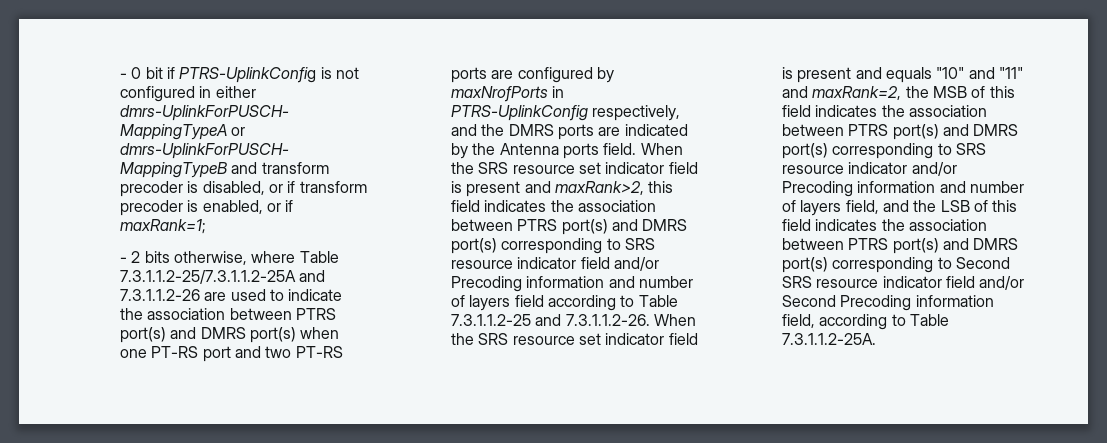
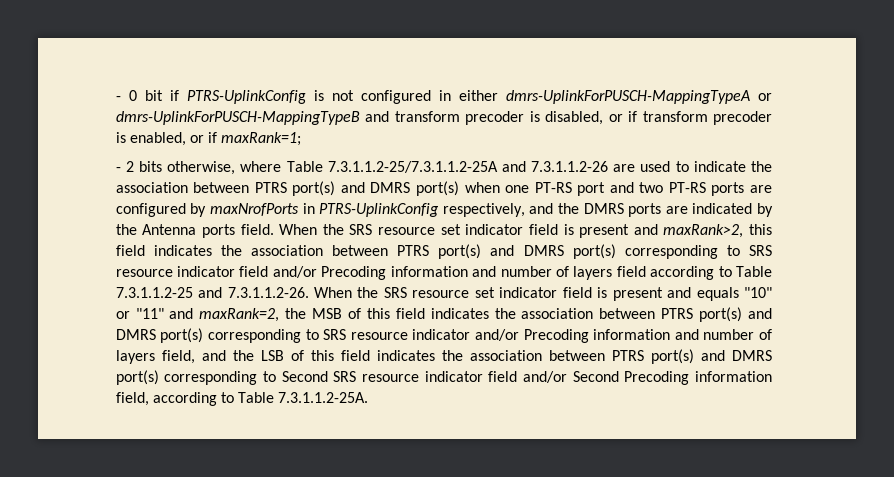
- When the SRS resource set indicator field is present and maxRank>2, this field indicates the association between PTRS port(s) and DMRS port(s) corresponding to SRS resource indicator field and/or Precoding information and number of layers field according to Table 7.3.1.1.2-25 and 7.3.1.1.2-26. When the SRS resource set indicator field is present and equals "10" and "11" and maxRank=2, the MSB of this field indicates the association between PTRS port(s) and DMRS port(s) corresponding to SRS resource indicator and/or Precoding information and number of layers field, and the LSB of this field indicates the association between PTRS port(s) and DMRS port(s) corresponding to Second SRS resource indicator field and/or Second Precoding information field, according to Table 7.3.1.1.2-25A.
+ When the SRS resource set indicator field is present and maxRank>2, this field indicates the association between PTRS port(s) and DMRS port(s) corresponding to SRS resource indicator field and/or Precoding information and number of layers field according to Table 7.3.1.1.2-25 and 7.3.1.1.2-26. When the SRS resource set indicator field is present and equals "10" or "11" and maxRank=2, the MSB of this field indicates the association between PTRS port(s) and DMRS port(s) corresponding to SRS resource indicator and/or Precoding information and number of layers field, and the LSB of this field indicates the association between PTRS port(s) and DMRS port(s) corresponding to Second SRS resource indicator field and/or Second Precoding information field, according to Table 7.3.1.1.2-25A.

